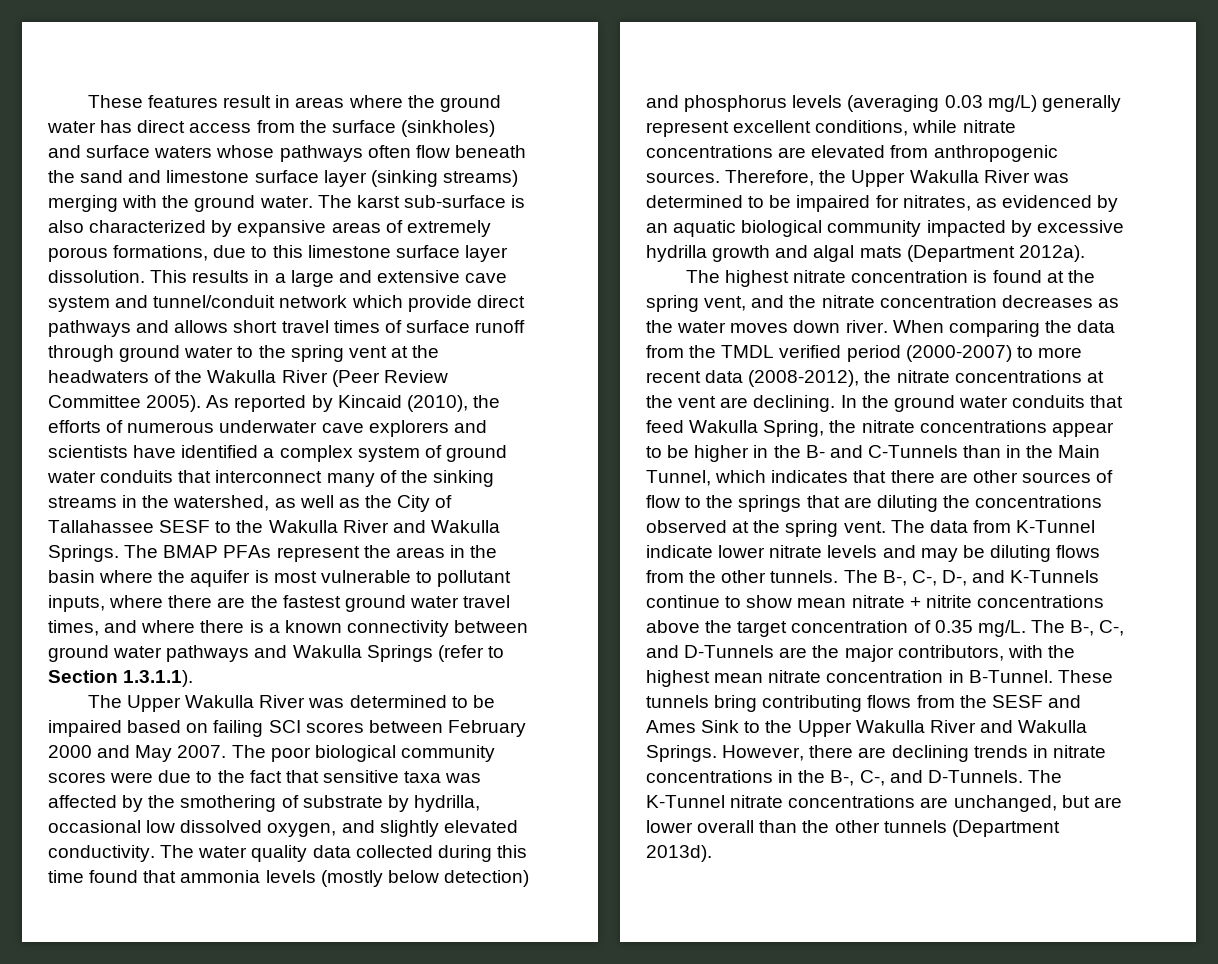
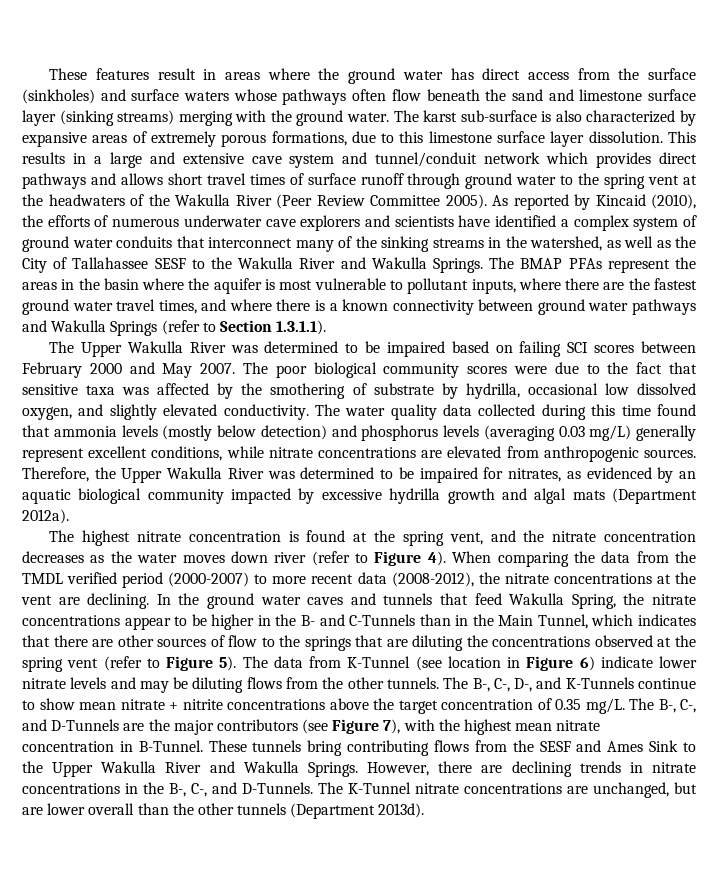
- This results in a large and extensive cave system and tunnel/conduit network which provide direct pathways and allows short travel times of surface runoff through ground water to the spring vent at the headwaters of the Wakulla River (Peer Review Committee 2005).
+ This results in a large and extensive cave system and tunnel/conduit network which provides direct pathways and allows short travel times of surface runoff through ground water to the spring vent at the headwaters of the Wakulla River (Peer Review Committee 2005).
- The highest nitrate concentration is found at the spring vent, and the nitrate concentration decreases as the water moves down river.
+ The highest nitrate concentration is found at the spring vent, and the nitrate concentration decreases as the water moves down river (refer to Figure 4).
- In the ground water conduits that feed Wakulla Spring, the nitrate concentrations appear to be higher in the B- and C-Tunnels than in the Main Tunnel, which indicates that there are other sources of flow to the springs that are diluting the concentrations observed at the spring vent. The data from K-Tunnel indicate lower nitrate levels and may be diluting flows from the other tunnels.
+ In the ground water caves and tunnels that feed Wakulla Spring, the nitrate concentrations appear to be higher in the B- and C-Tunnels than in the Main Tunnel, which indicates that there are other sources of flow to the springs that are diluting the concentrations observed at the spring vent (refer to Figure 5). The data from K-Tunnel (see location in Figure 6) indicate lower nitrate levels and may be diluting flows from the other tunnels.
- The B-, C-, and D-Tunnels are the major contributors, with the highest mean nitrate concentration in B-Tunnel.
+ The B-, C-, and D-Tunnels are the major contributors (see Figure 7), with the highest mean nitrate concentration in B-Tunnel.

